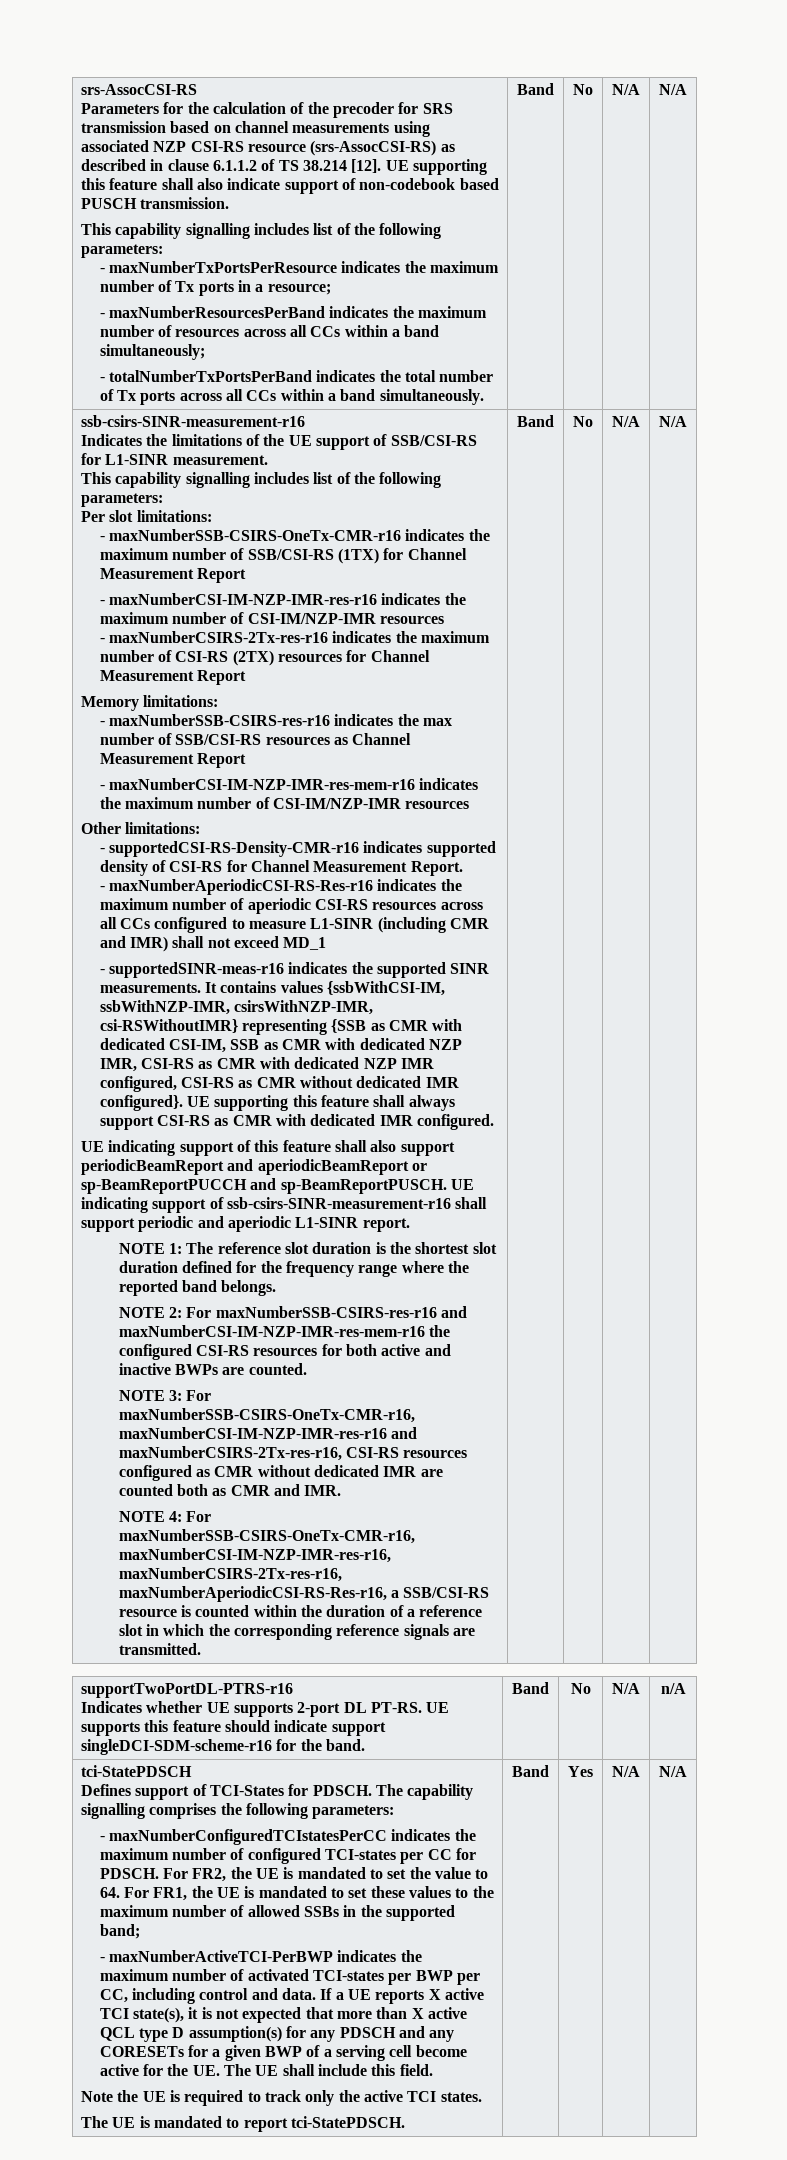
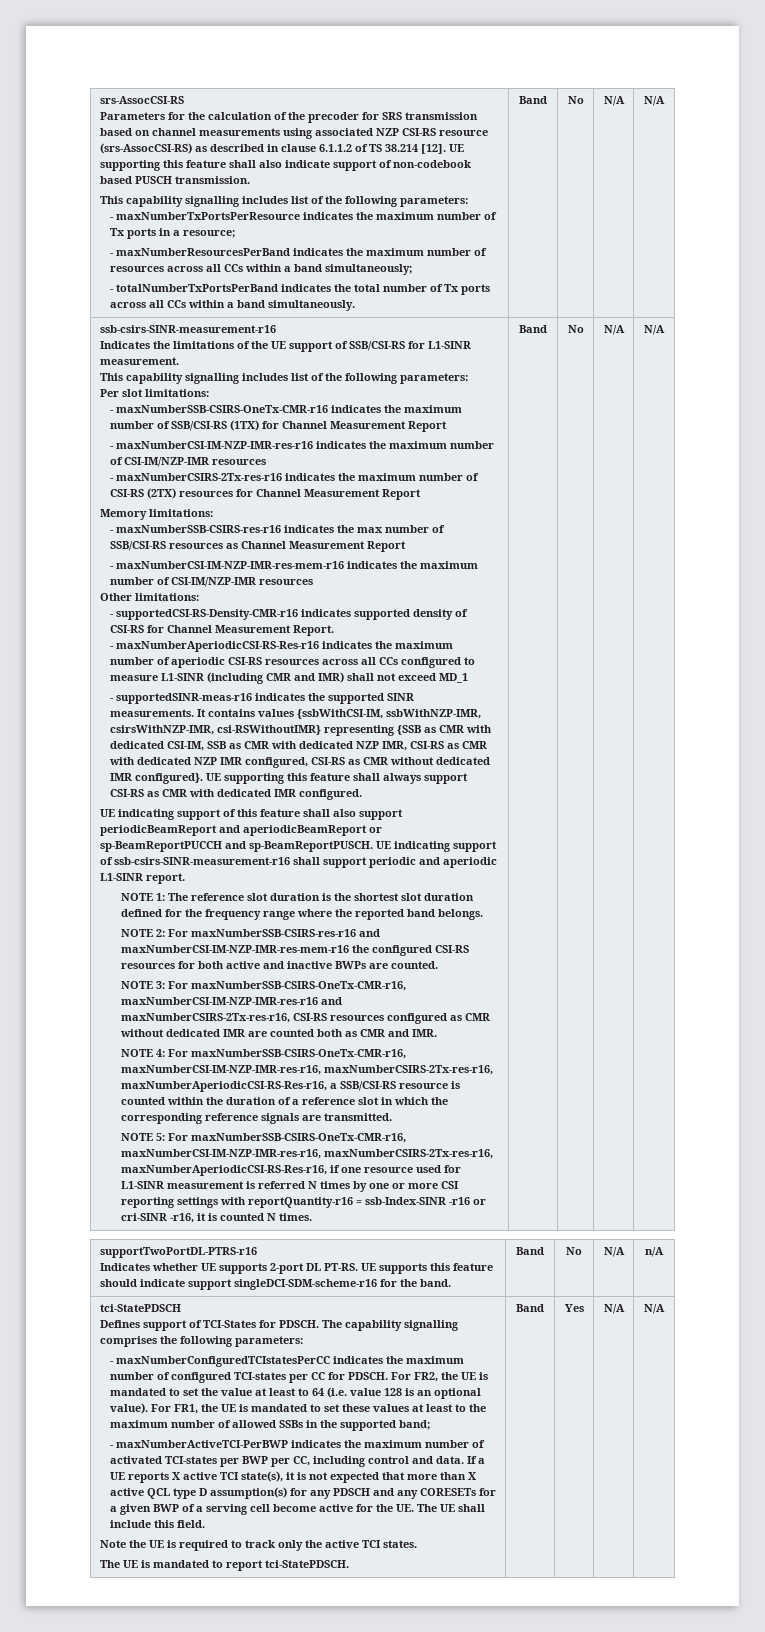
+ NOTE 5: For maxNumberSSB-CSIRS-OneTx-CMR-r16, maxNumberCSI-IM-NZP-IMR-res-r16, maxNumberCSIRS-2Tx-res-r16, maxNumberAperiodicCSI-RS-Res-r16, if one resource used for L1-SINR measurement is referred N times by one or more CSI reporting settings with reportQuantity-r16 = ssb-Index-SINR -r16 or cri-SINR -r16, it is counted N times.
- For FR2, the UE is mandated to set the value to 64. For FR1, the UE is mandated to set these values to the maximum number of allowed SSBs in the supported band;
+ For FR2, the UE is mandated to set the value at least to 64 (i.e. value 128 is an optional value). For FR1, the UE is mandated to set these values at least to the maximum number of allowed SSBs in the supported band;

